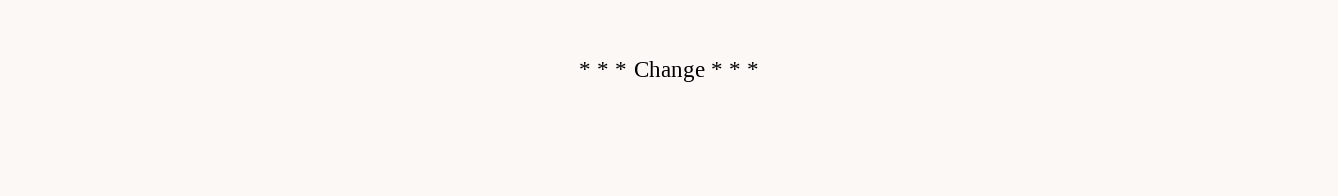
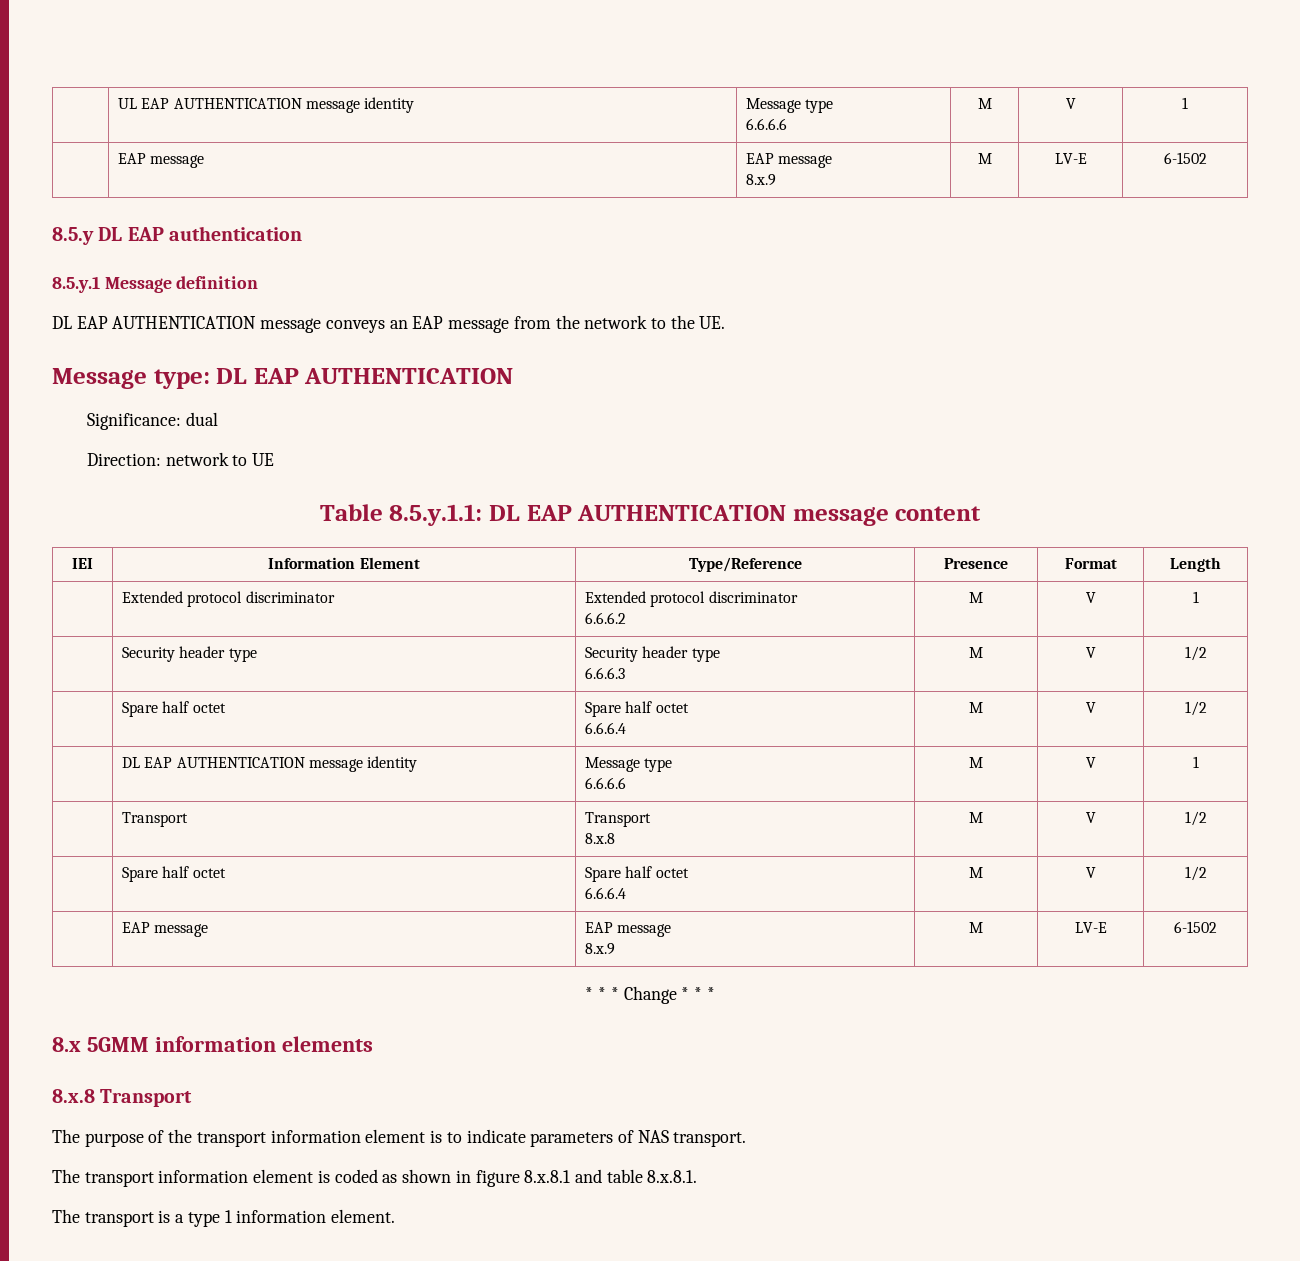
+ | UL EAP AUTHENTICATION message identity | Message type
+ 6.6.6.6 | M | V | 1
+ | EAP message | EAP message
+ 8.x.9 | M | LV-E | 6-1502
+ 8.5.y DL EAP authentication
+ 8.5.y.1 Message definition
+ DL EAP AUTHENTICATION message conveys an EAP message from the network to the UE.
+ Message type: DL EAP AUTHENTICATION
+ Significance: dual
+ Direction: network to UE
+ Table 8.5.y.1.1: DL EAP AUTHENTICATION message content
+ IEI | Information Element | Type/Reference | Presence | Format | Length
+ | Extended protocol discriminator | Extended protocol discriminator
+ 6.6.6.2 | M | V | 1
+ | Security header type | Security header type
+ 6.6.6.3 | M | V | 1/2
+ | Spare half octet | Spare half octet
+ 6.6.6.4 | M | V | 1/2
+ | DL EAP AUTHENTICATION message identity | Message type
+ 6.6.6.6 | M | V | 1
+ | Transport | Transport
+ 8.x.8 | M | V | 1/2
+ | Spare half octet | Spare half octet
+ 6.6.6.4 | M | V | 1/2
+ | EAP message | EAP message
+ 8.x.9 | M | LV-E | 6-1502
+ 8.x 5GMM information elements
+ 8.x.8 Transport
+ The purpose of the transport information element is to indicate parameters of NAS transport.
+ The transport information element is coded as shown in figure 8.x.8.1 and table 8.x.8.1.
+ The transport is a type 1 information element.

